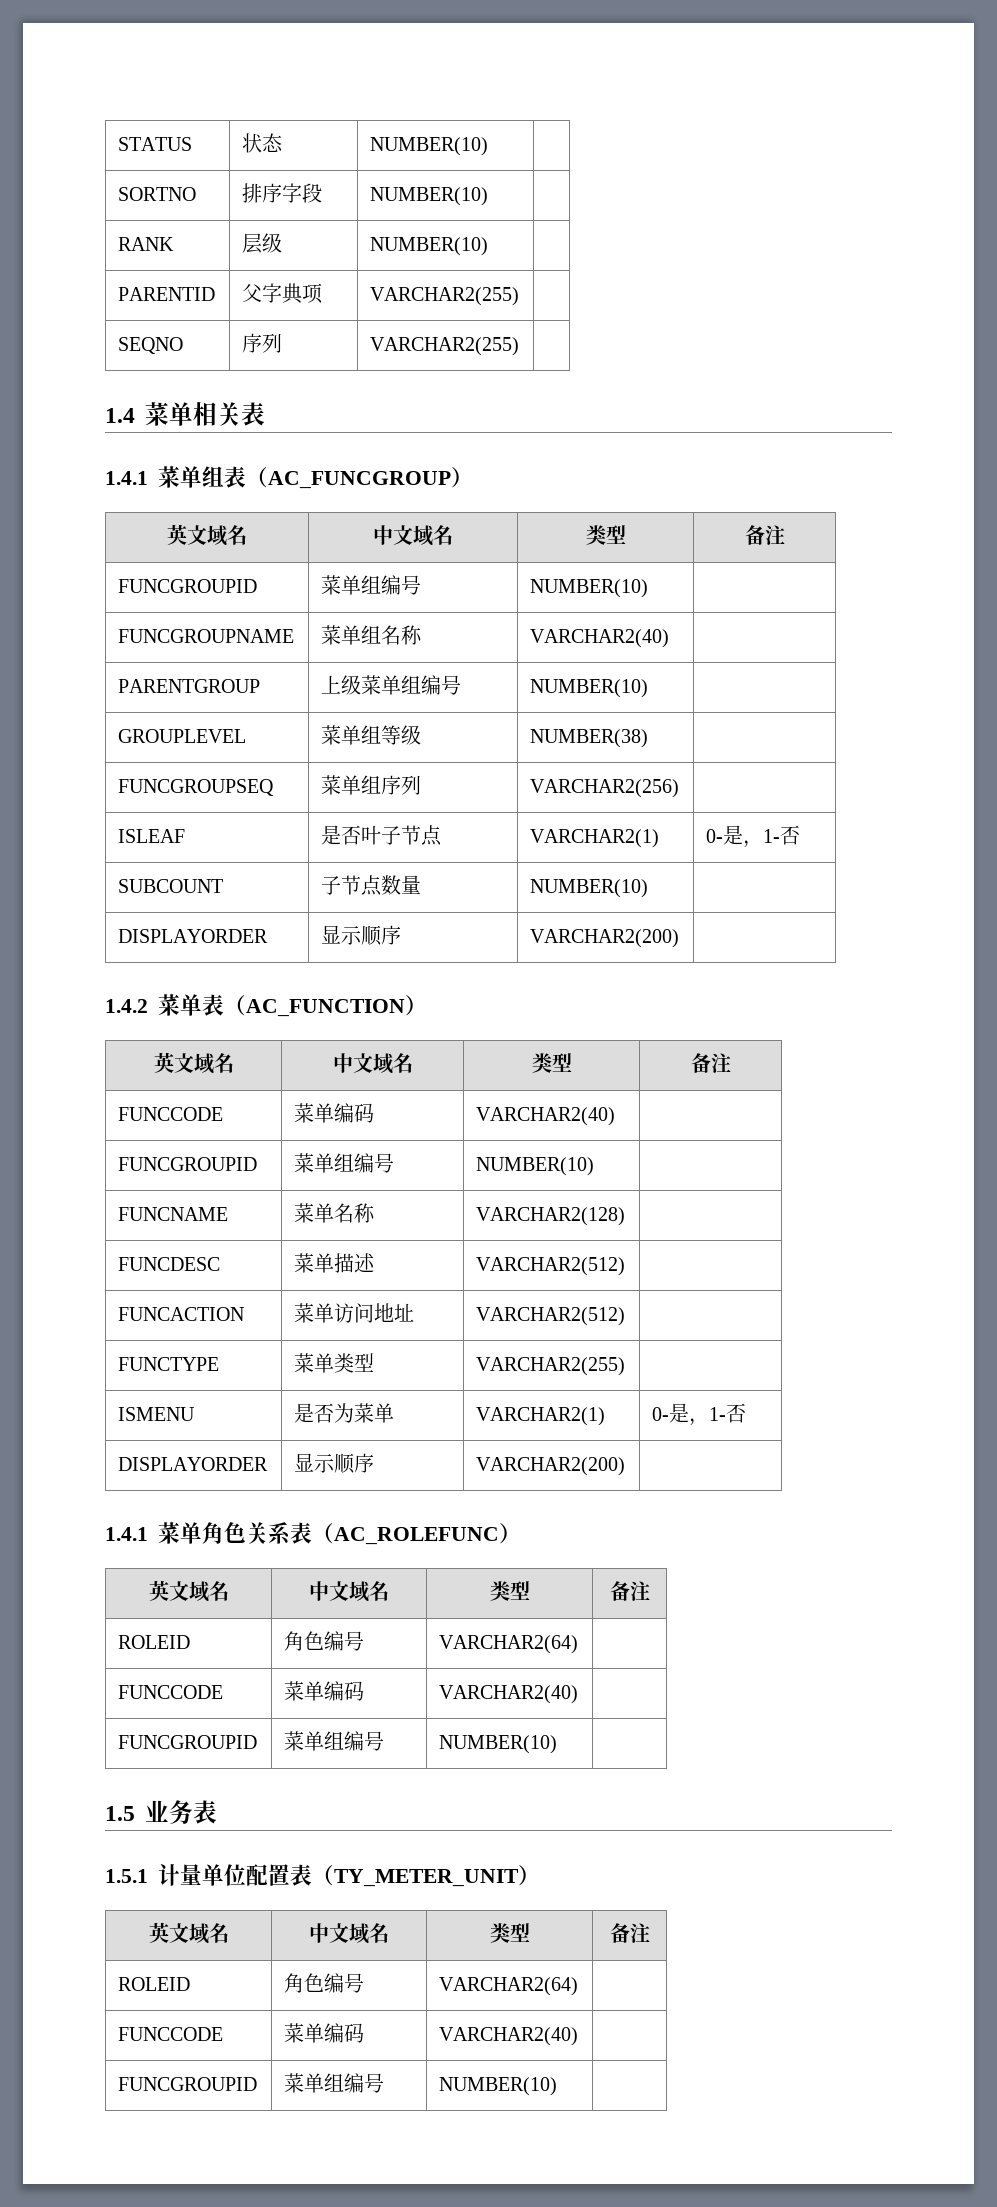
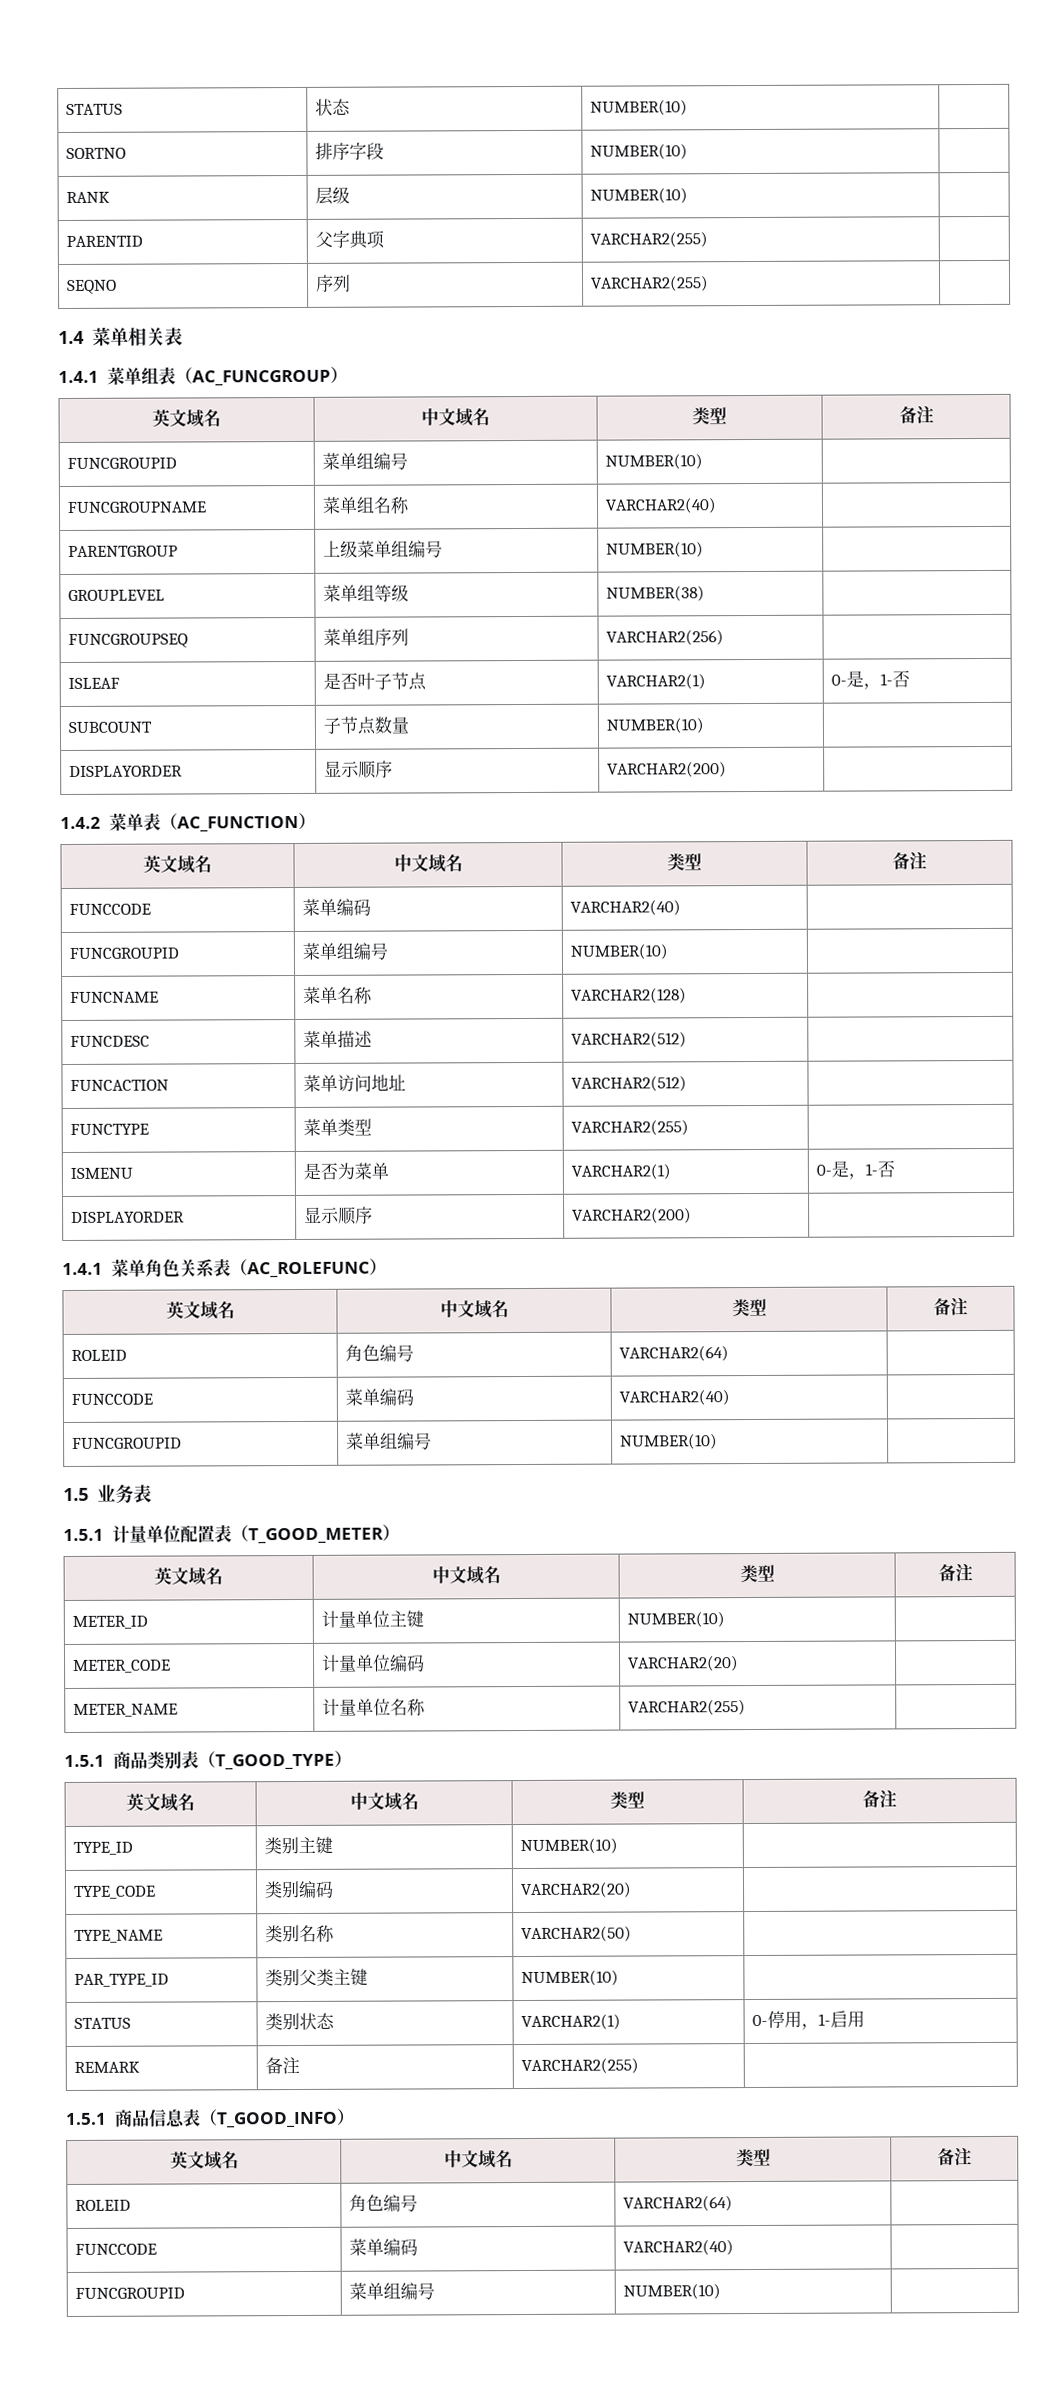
- 1.5.1计量单位配置表（TY_METER_UNIT）
+ 1.5.1计量单位配置表（T_GOOD_METER）
+ 英文域名 | 中文域名 | 类型 | 备注
+ METER_ID | 计量单位主键 | NUMBER(10) |
+ METER_CODE | 计量单位编码 | VARCHAR2(20) |
+ METER_NAME | 计量单位名称 | VARCHAR2(255) |
+ 1.5.1商品类别表（T_GOOD_TYPE）
+ 英文域名 | 中文域名 | 类型 | 备注
+ TYPE_ID | 类别主键 | NUMBER(10) |
+ TYPE_CODE | 类别编码 | VARCHAR2(20) |
+ TYPE_NAME | 类别名称 | VARCHAR2(50) |
+ PAR_TYPE_ID | 类别父类主键 | NUMBER(10) |
+ STATUS | 类别状态 | VARCHAR2(1) | 0-停用，1-启用
+ REMARK | 备注 | VARCHAR2(255) |
+ 1.5.1商品信息表（T_GOOD_INFO）

